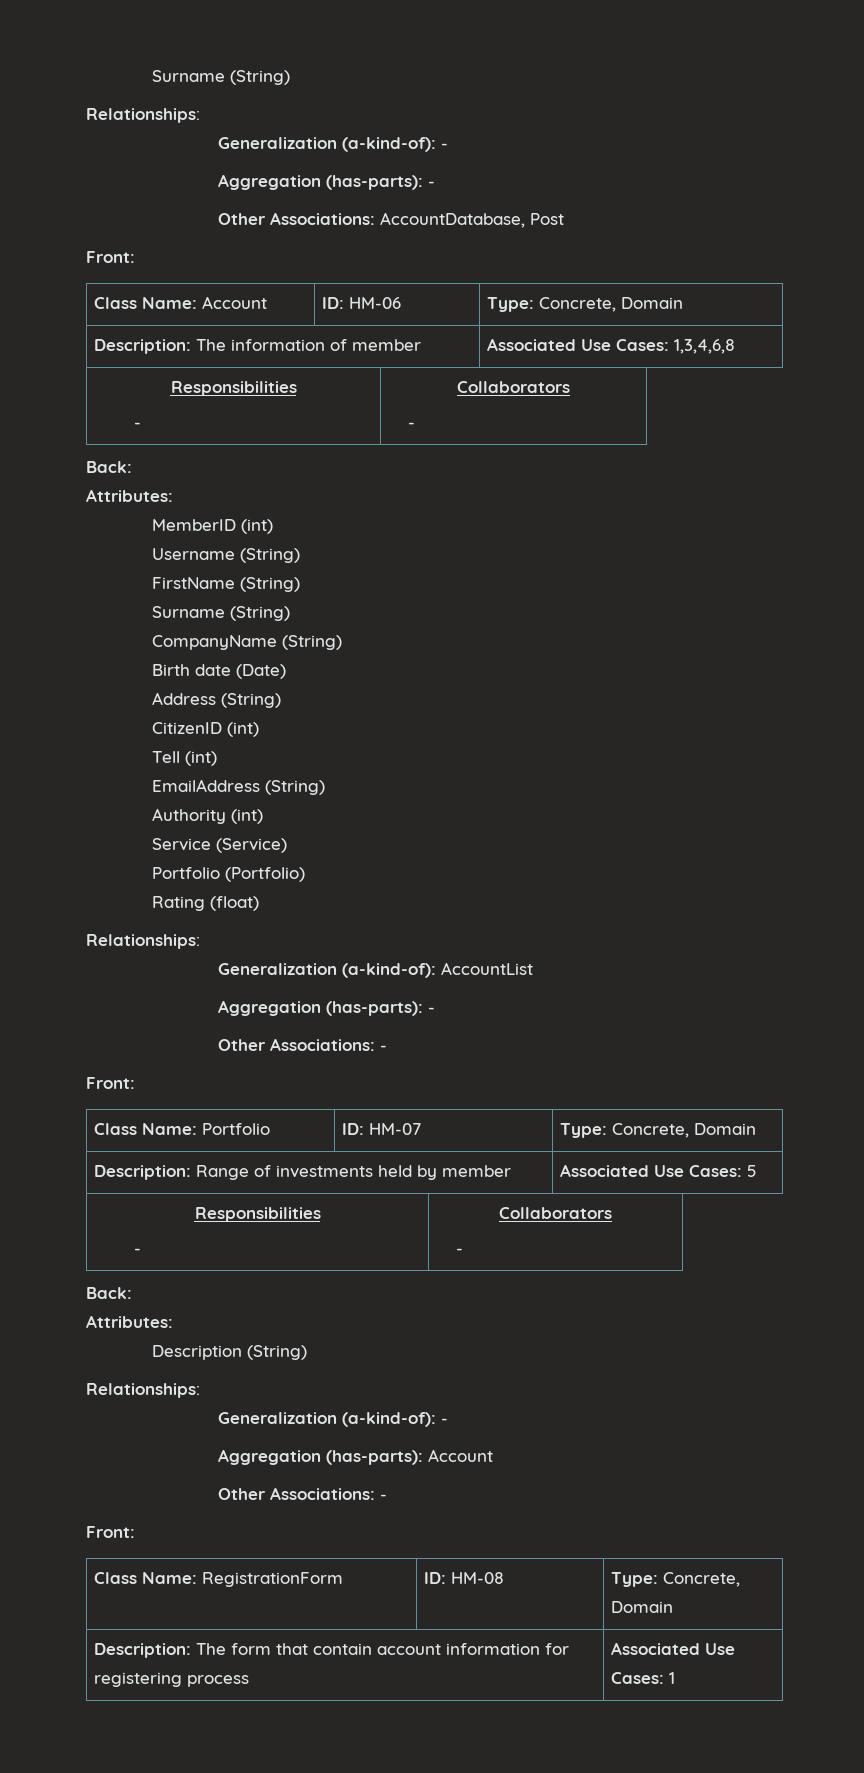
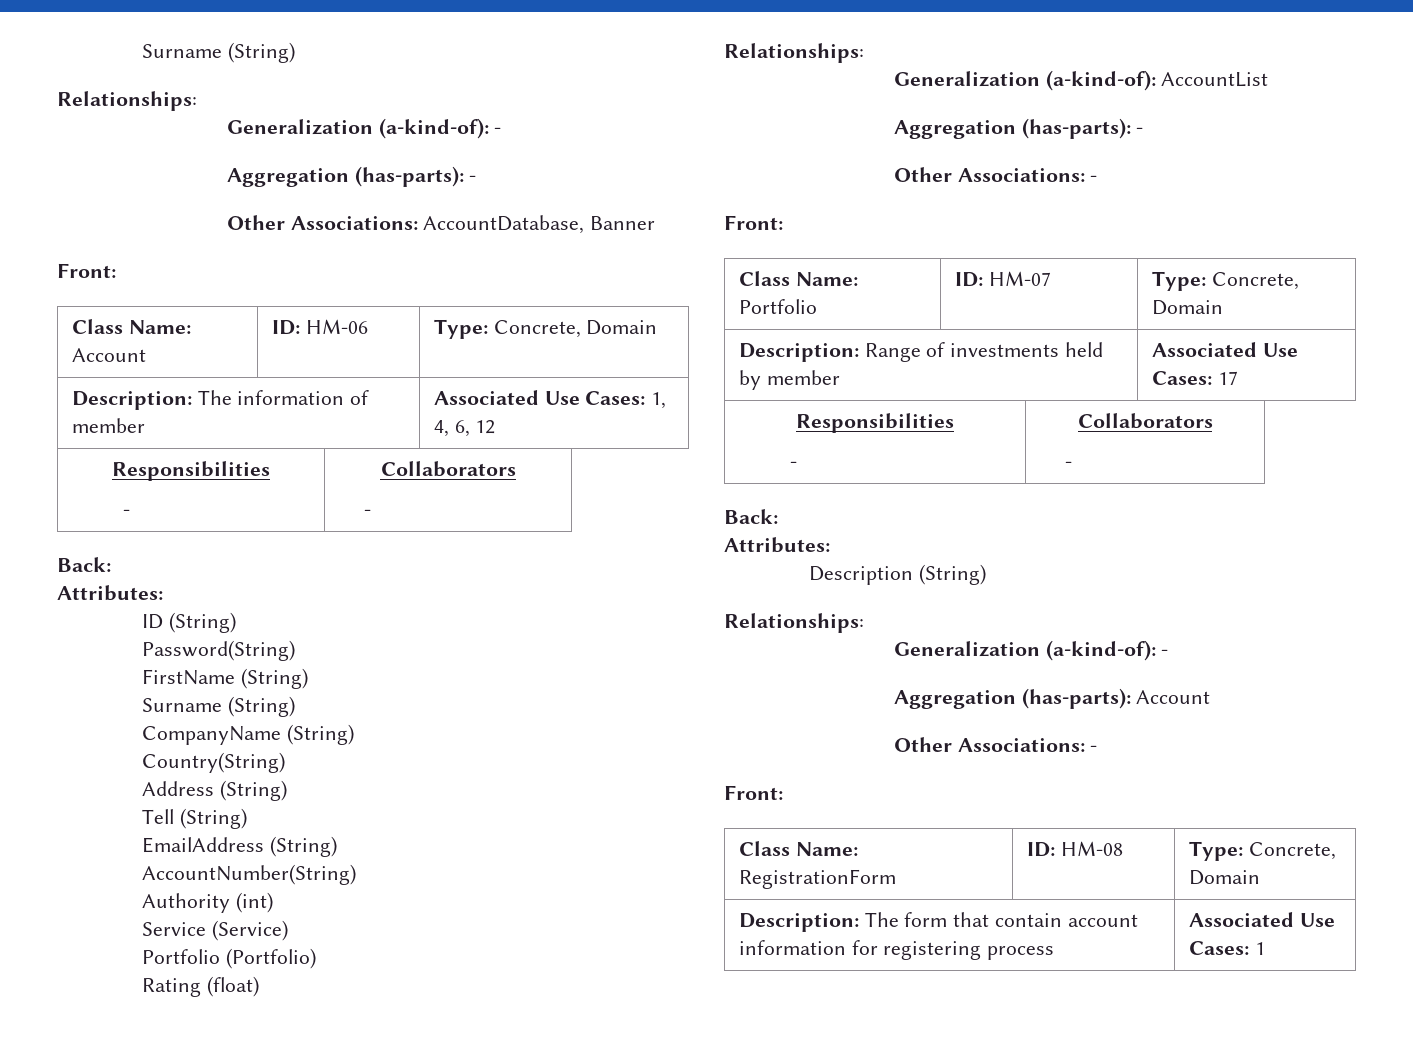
- Other Associations: AccountDatabase, Post
+ Other Associations: AccountDatabase, Banner
- Description: The information of member | Associated Use Cases: 1,3,4,6,8
+ Description: The information of member | Associated Use Cases: 1, 4, 6, 12
  Responsibilities
  - | Collaborators
  -
  Back:
  Attributes:
- MemberID (int)
- Username (String)
+ ID (String)
+ Password(String)
- Birth date (Date)
+ Country(String)
- CitizenID (int)
- Tell (int)
+ Tell (String)
+ AccountNumber(String)
- Description: Range of investments held by member | Associated Use Cases: 5
+ Description: Range of investments held by member | Associated Use Cases: 17

